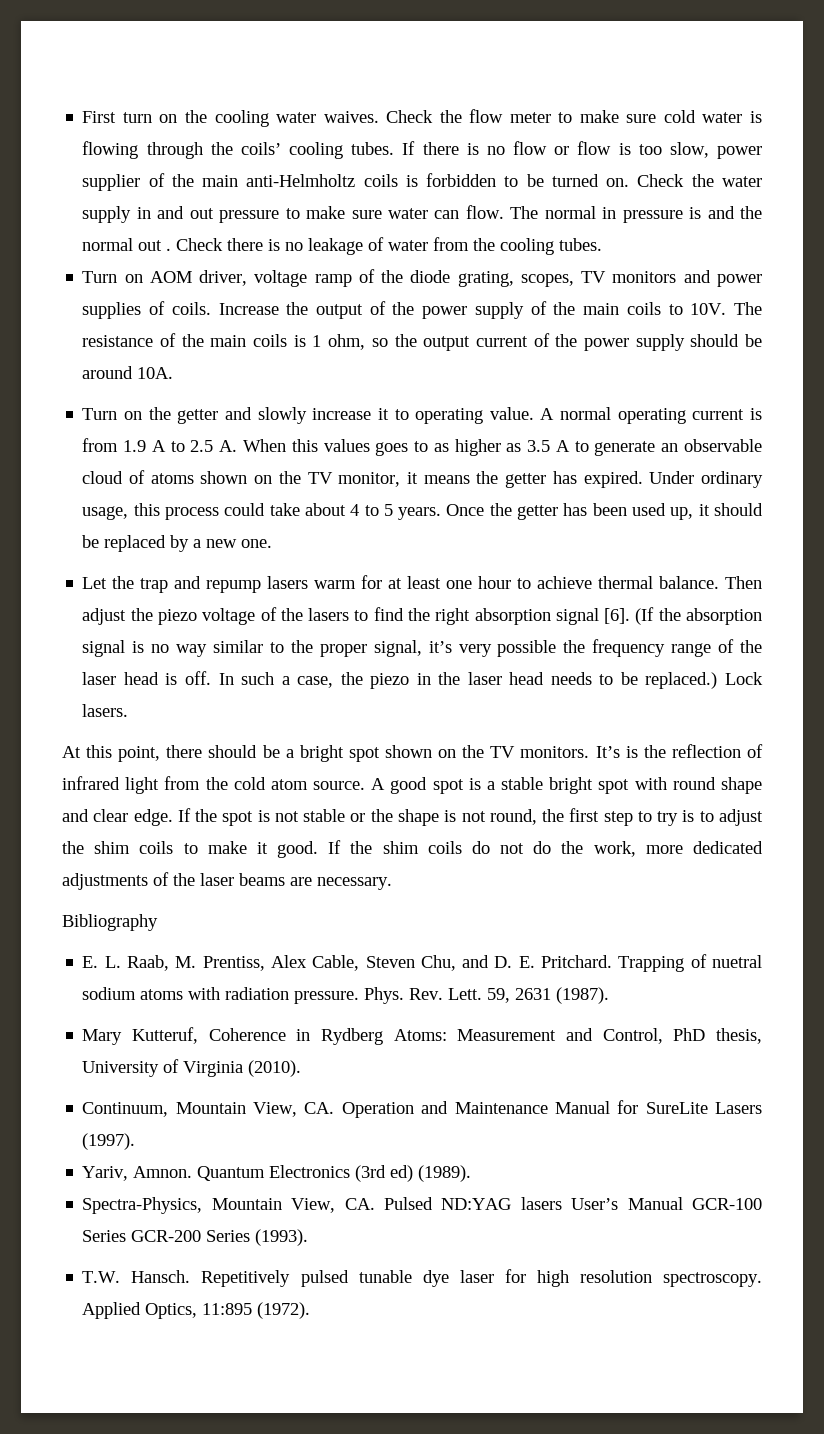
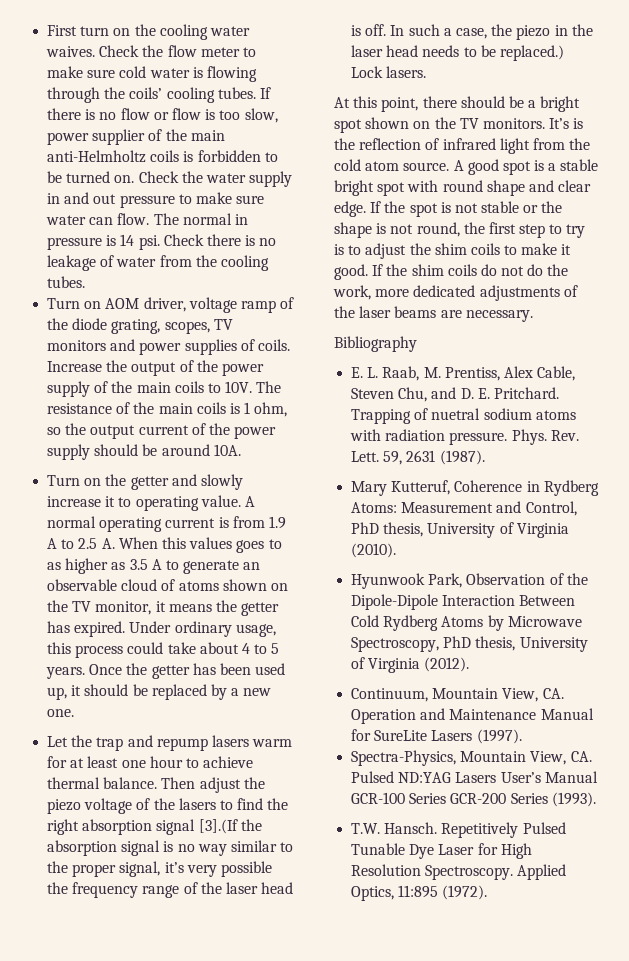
- The normal in pressure is and the normal out .
+ The normal in pressure is 14 psi.
- Then adjust the piezo voltage of the lasers to find the right absorption signal [6]. (If the absorption signal is no way similar to the proper signal, it’s very possible the frequency range of the laser head is off.
+ Then adjust the piezo voltage of the lasers to find the right absorption signal [3].(If the absorption signal is no way similar to the proper signal, it’s very possible the frequency range of the laser head is off.
+ Hyunwook Park, Observation of the Dipole-Dipole Interaction Between Cold Rydberg Atoms by Microwave Spectroscopy, PhD thesis, University of Virginia (2012).
- Yariv, Amnon. Quantum Electronics (3rd ed) (1989).
- Spectra-Physics, Mountain View, CA. Pulsed ND:YAG lasers User’s Manual GCR-100 Series GCR-200 Series (1993).
+ Spectra-Physics, Mountain View, CA. Pulsed ND:YAG Lasers User’s Manual GCR-100 Series GCR-200 Series (1993).
- Repetitively pulsed tunable dye laser for high resolution spectroscopy.
+ Repetitively Pulsed Tunable Dye Laser for High Resolution Spectroscopy.

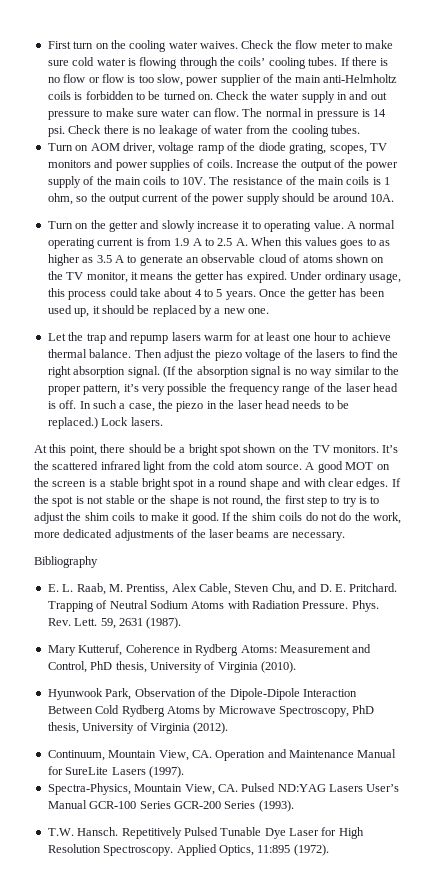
- Then adjust the piezo voltage of the lasers to find the right absorption signal [3].(If the absorption signal is no way similar to the proper signal, it’s very possible the frequency range of the laser head is off.
+ Then adjust the piezo voltage of the lasers to find the right absorption signal. (If the absorption signal is no way similar to the proper pattern, it’s very possible the frequency range of the laser head is off.
- It’s is the reflection of infrared light from the cold atom source.
+ It’s the scattered infrared light from the cold atom source.
- A good spot is a stable bright spot with round shape and clear edge.
+ A good MOT on the screen is a stable bright spot in a round shape and with clear edges.
- Trapping of nuetral sodium atoms with radiation pressure.
+ Trapping of Neutral Sodium Atoms with Radiation Pressure.

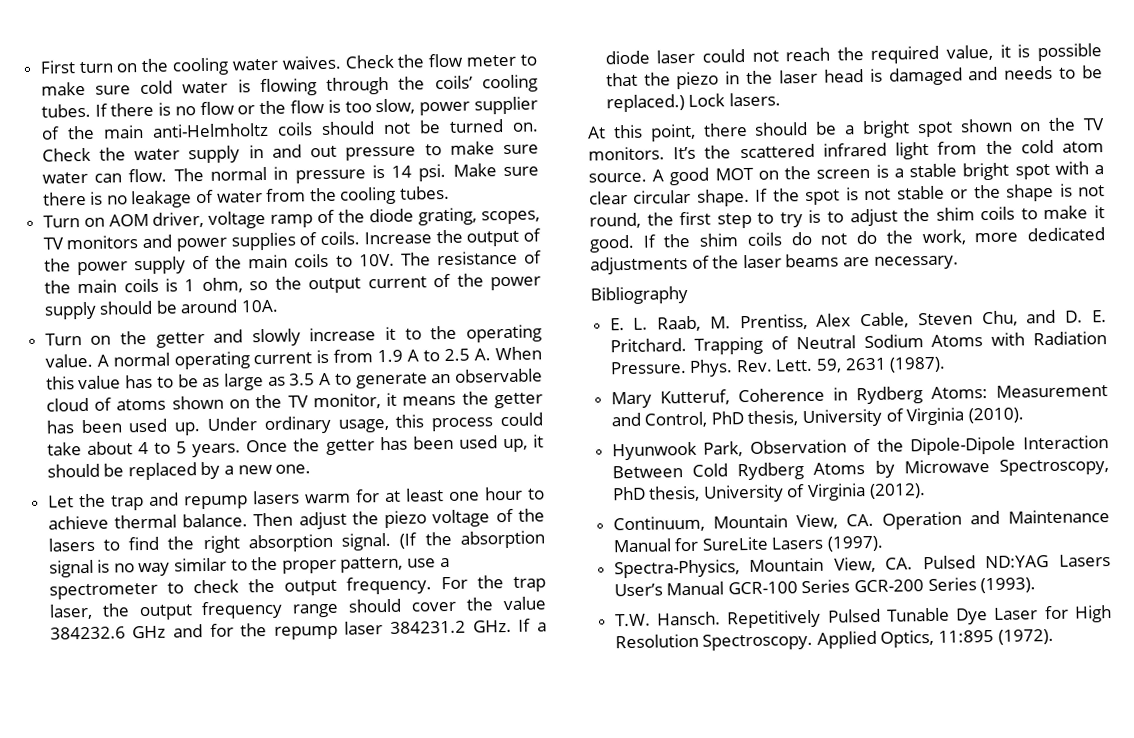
- If there is no flow or flow is too slow, power supplier of the main anti-Helmholtz coils is forbidden to be turned on.
+ If there is no flow or the flow is too slow, power supplier of the main anti-Helmholtz coils should not be turned on.
- Check there is no leakage of water from the cooling tubes.
+ Make sure there is no leakage of water from the cooling tubes.
- Turn on the getter and slowly increase it to operating value.
+ Turn on the getter and slowly increase it to the operating value.
- A normal operating current is from 1.9 A to 2.5 A. When this values goes to as higher as 3.5 A to generate an observable cloud of atoms shown on the TV monitor, it means the getter has expired.
+ A normal operating current is from 1.9 A to 2.5 A. When this value has to be as large as 3.5 A to generate an observable cloud of atoms shown on the TV monitor, it means the getter has been used up.
- (If the absorption signal is no way similar to the proper pattern, it’s very possible the frequency range of the laser head is off. In such a case, the piezo in the laser head needs to be replaced.)
+ (If the absorption signal is no way similar to the proper pattern, use a spectrometer to check the output frequency. For the trap laser, the output frequency range should cover the value 384232.6 GHz and for the repump laser 384231.2 GHz. If a diode laser could not reach the required value, it is possible that the piezo in the laser head is damaged and needs to be replaced.)
- A good MOT on the screen is a stable bright spot in a round shape and with clear edges.
+ A good MOT on the screen is a stable bright spot with a clear circular shape.

